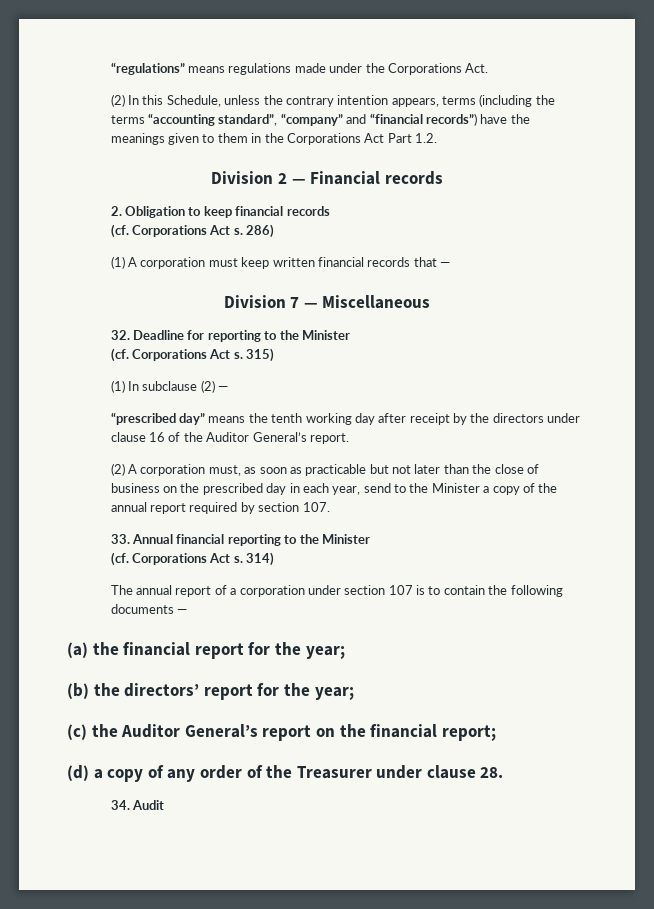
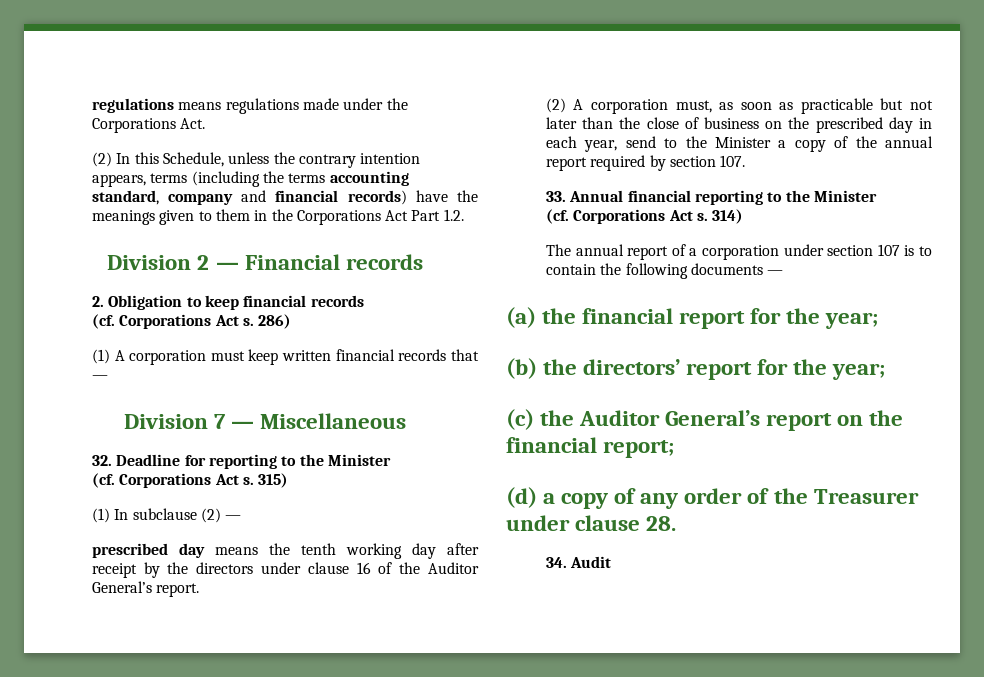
- “regulations” means regulations made under the Corporations Act.
+ regulations means regulations made under the Corporations Act.
- (2) In this Schedule, unless the contrary intention appears, terms (including the terms “accounting standard”, “company” and “financial records”) have the meanings given to them in the Corporations Act Part 1.2.
+ (2) In this Schedule, unless the contrary intention appears, terms (including the terms accounting standard, company and financial records) have the meanings given to them in the Corporations Act Part 1.2.
- “prescribed day” means the tenth working day after receipt by the directors under clause 16 of the Auditor General’s report.
+ prescribed day means the tenth working day after receipt by the directors under clause 16 of the Auditor General’s report.

